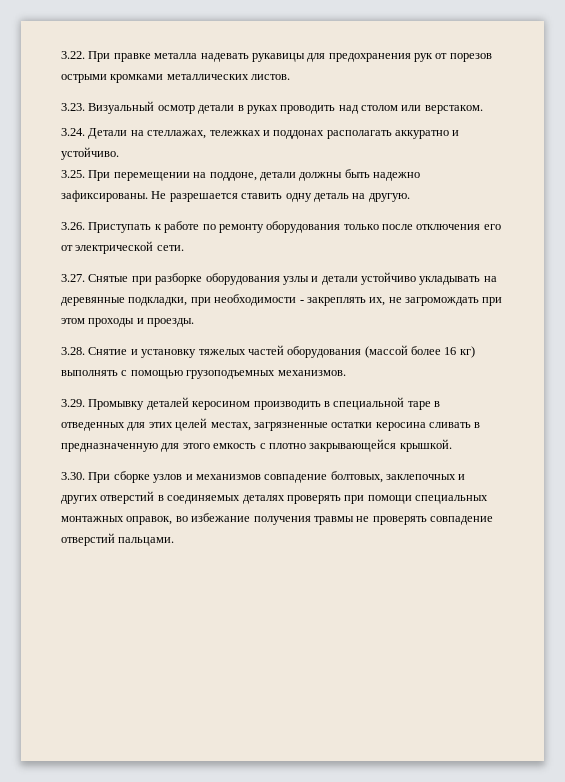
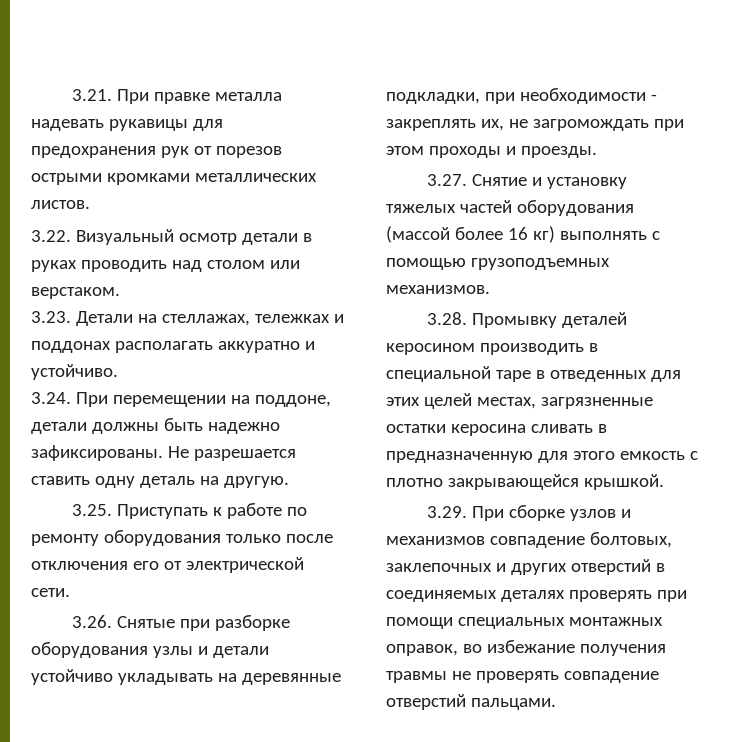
- 3.22. При правке металла надевать рукавицы для предохранения рук от порезов острыми кромками металлических листов.
+ 3.21. При правке металла надевать рукавицы для предохранения рук от порезов острыми кромками металлических листов.
- 3.23. Визуальный осмотр детали в руках проводить над столом или верстаком.
+ 3.22. Визуальный осмотр детали в руках проводить над столом или верстаком.
- 3.24. Детали на стеллажах, тележках и поддонах располагать аккуратно и устойчиво.
+ 3.23. Детали на стеллажах, тележках и поддонах располагать аккуратно и устойчиво.
- 3.25. При перемещении на поддоне, детали должны быть надежно зафиксированы.
+ 3.24. При перемещении на поддоне, детали должны быть надежно зафиксированы.
- 3.26. Приступать к работе по ремонту оборудования только после отключения его от электрической сети.
+ 3.25. Приступать к работе по ремонту оборудования только после отключения его от электрической сети.
- 3.27. Снятые при разборке оборудования узлы и детали устойчиво укладывать на деревянные подкладки, при необходимости - закреплять их, не загромождать при этом проходы и проезды.
+ 3.26. Снятые при разборке оборудования узлы и детали устойчиво укладывать на деревянные подкладки, при необходимости - закреплять их, не загромождать при этом проходы и проезды.
- 3.28. Снятие и установку тяжелых частей оборудования (массой более 16 кг) выполнять с помощью грузоподъемных механизмов.
+ 3.27. Снятие и установку тяжелых частей оборудования (массой более 16 кг) выполнять с помощью грузоподъемных механизмов.
- 3.29. Промывку деталей керосином производить в специальной таре в отведенных для этих целей местах, загрязненные остатки керосина сливать в предназначенную для этого емкость с плотно закрывающейся крышкой.
+ 3.28. Промывку деталей керосином производить в специальной таре в отведенных для этих целей местах, загрязненные остатки керосина сливать в предназначенную для этого емкость с плотно закрывающейся крышкой.
- 3.30. При сборке узлов и механизмов совпадение болтовых, заклепочных и других отверстий в соединяемых деталях проверять при помощи специальных монтажных оправок, во избежание получения травмы не проверять совпадение отверстий пальцами.
+ 3.29. При сборке узлов и механизмов совпадение болтовых, заклепочных и других отверстий в соединяемых деталях проверять при помощи специальных монтажных оправок, во избежание получения травмы не проверять совпадение отверстий пальцами.

